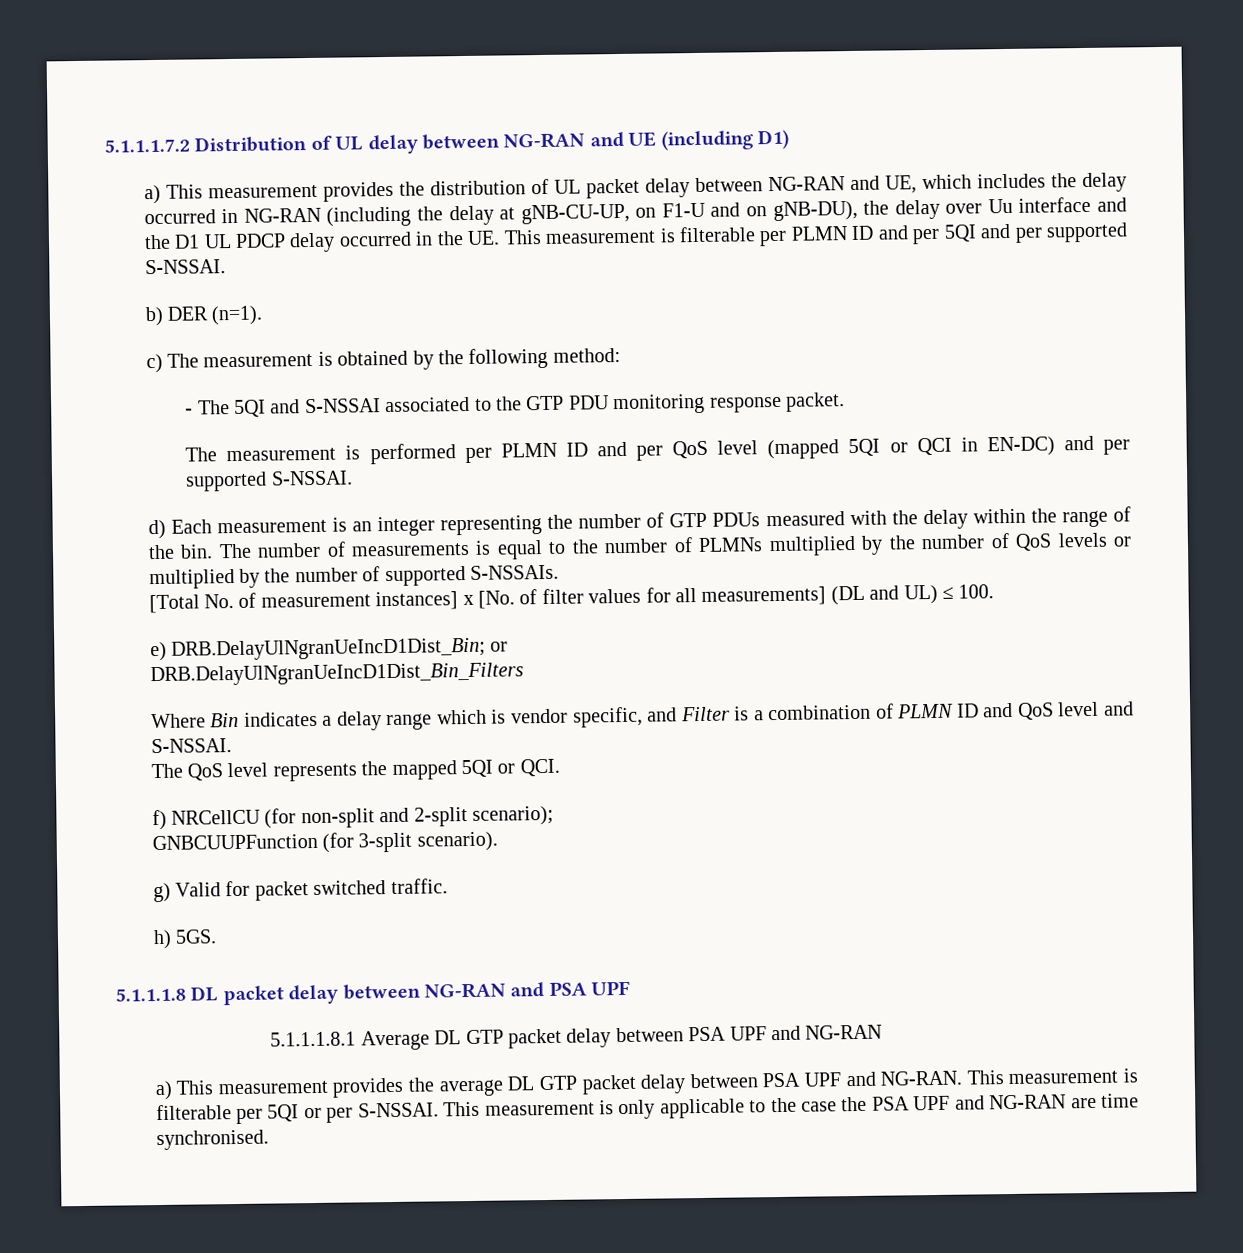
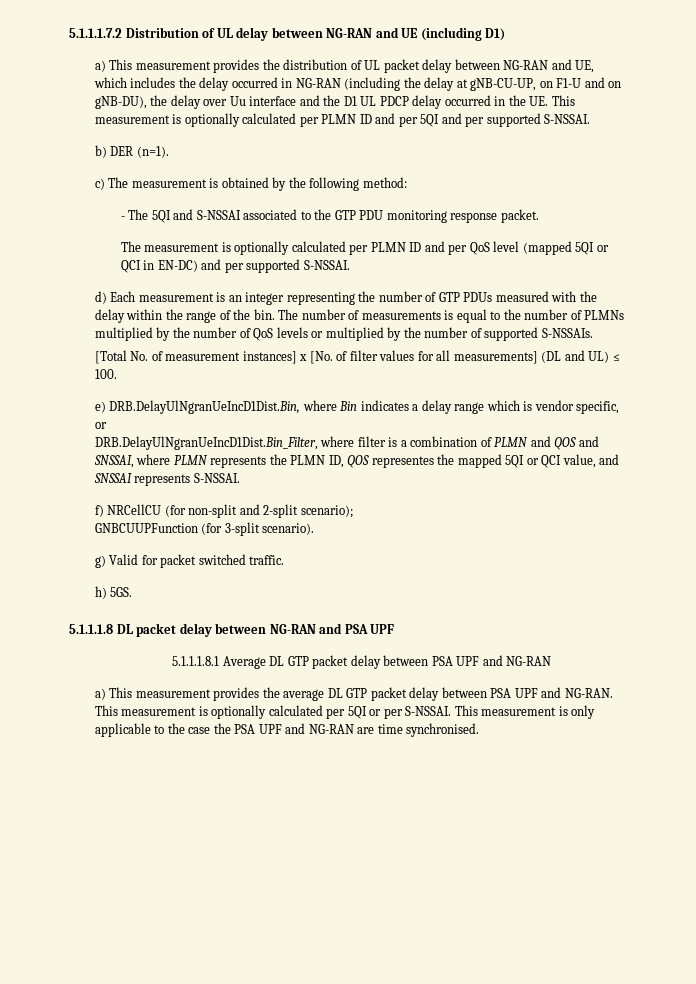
- a) This measurement provides the distribution of UL packet delay between NG-RAN and UE, which includes the delay occurred in NG-RAN (including the delay at gNB-CU-UP, on F1-U and on gNB-DU), the delay over Uu interface and the D1 UL PDCP delay occurred in the UE. This measurement is filterable per PLMN ID and per 5QI and per supported S-NSSAI.
+ a) This measurement provides the distribution of UL packet delay between NG-RAN and UE, which includes the delay occurred in NG-RAN (including the delay at gNB-CU-UP, on F1-U and on gNB-DU), the delay over Uu interface and the D1 UL PDCP delay occurred in the UE. This measurement is optionally calculated per PLMN ID and per 5QI and per supported S-NSSAI.
- The measurement is performed per PLMN ID and per QoS level (mapped 5QI or QCI in EN-DC) and per supported S-NSSAI.
+ The measurement is optionally calculated per PLMN ID and per QoS level (mapped 5QI or QCI in EN-DC) and per supported S-NSSAI.
- e) DRB.DelayUlNgranUeIncD1Dist_Bin; or
- DRB.DelayUlNgranUeIncD1Dist_Bin_Filters
- Where Bin indicates a delay range which is vendor specific, and Filter is a combination of PLMN ID and QoS level and S-NSSAI.
- The QoS level represents the mapped 5QI or QCI.
+ e) DRB.DelayUlNgranUeIncD1Dist.Bin, where Bin indicates a delay range which is vendor specific, or
+ DRB.DelayUlNgranUeIncD1Dist.Bin_Filter, where filter is a combination of PLMN and QOS and SNSSAI, where PLMN represents the PLMN ID, QOS representes the mapped 5QI or QCI value, and SNSSAI represents S-NSSAI.
- This measurement is filterable per 5QI or per S-NSSAI.
+ This measurement is optionally calculated per 5QI or per S-NSSAI.

